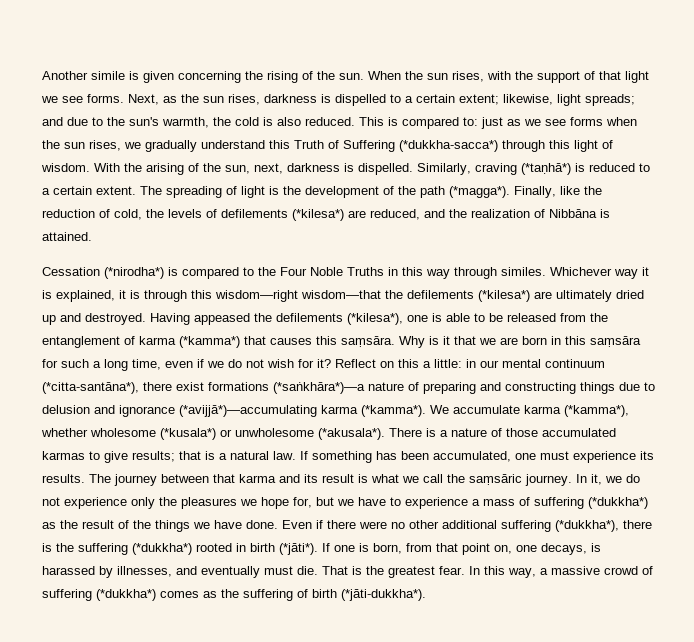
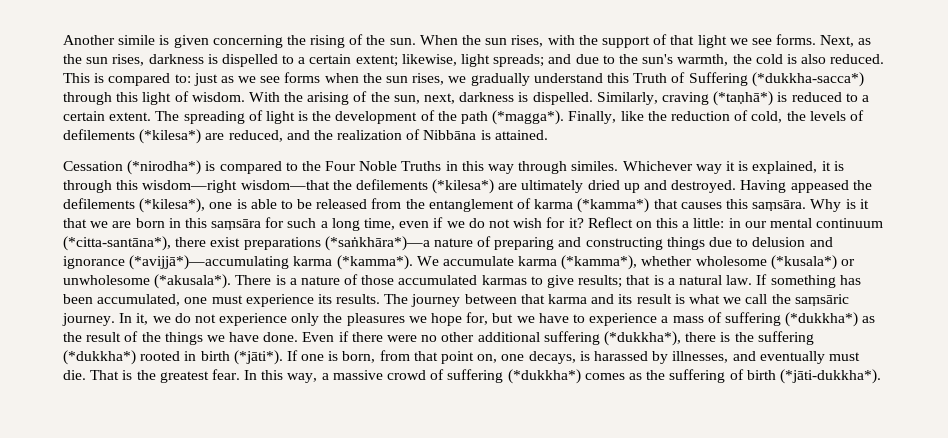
- Reflect on this a little: in our mental continuum (*citta-santāna*), there exist formations (*saṅkhāra*)—a nature of preparing and constructing things due to delusion and ignorance (*avijjā*)—accumulating karma (*kamma*).
+ Reflect on this a little: in our mental continuum (*citta-santāna*), there exist preparations (*saṅkhāra*)—a nature of preparing and constructing things due to delusion and ignorance (*avijjā*)—accumulating karma (*kamma*).

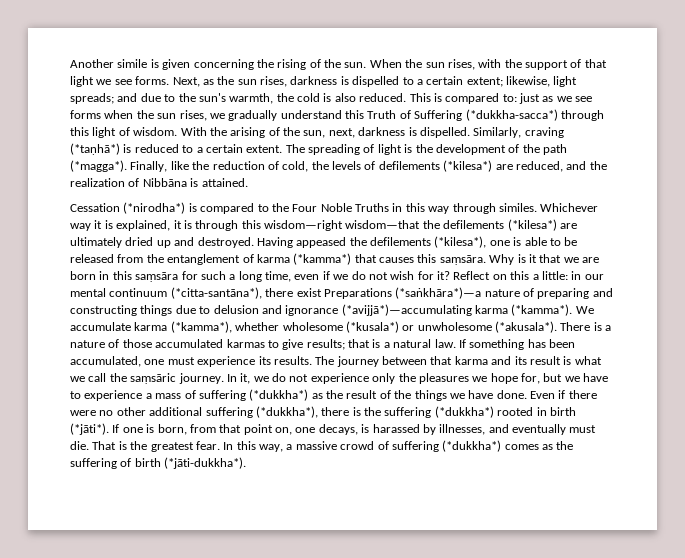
- Reflect on this a little: in our mental continuum (*citta-santāna*), there exist preparations (*saṅkhāra*)—a nature of preparing and constructing things due to delusion and ignorance (*avijjā*)—accumulating karma (*kamma*).
+ Reflect on this a little: in our mental continuum (*citta-santāna*), there exist Preparations (*saṅkhāra*)—a nature of preparing and constructing things due to delusion and ignorance (*avijjā*)—accumulating karma (*kamma*).

